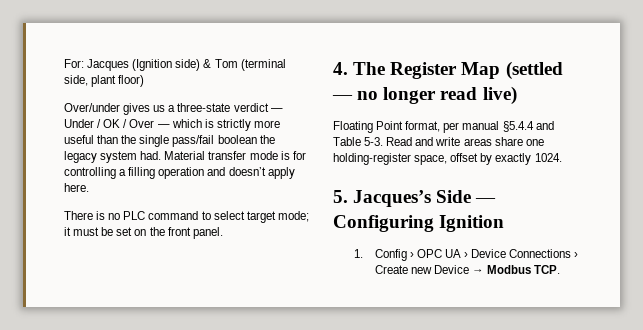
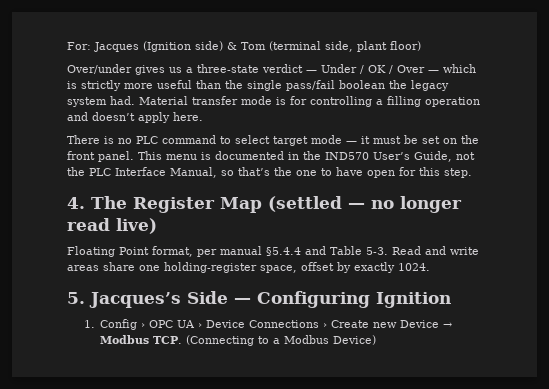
- There is no PLC command to select target mode; it must be set on the front panel.
+ There is no PLC command to select target mode — it must be set on the front panel. This menu is documented in the IND570 User’s Guide, not the PLC Interface Manual, so that’s the one to have open for this step.
- 1. Config › OPC UA › Device Connections › Create new Device → Modbus TCP.
+ 1. Config › OPC UA › Device Connections › Create new Device → Modbus TCP. (Connecting to a Modbus Device)

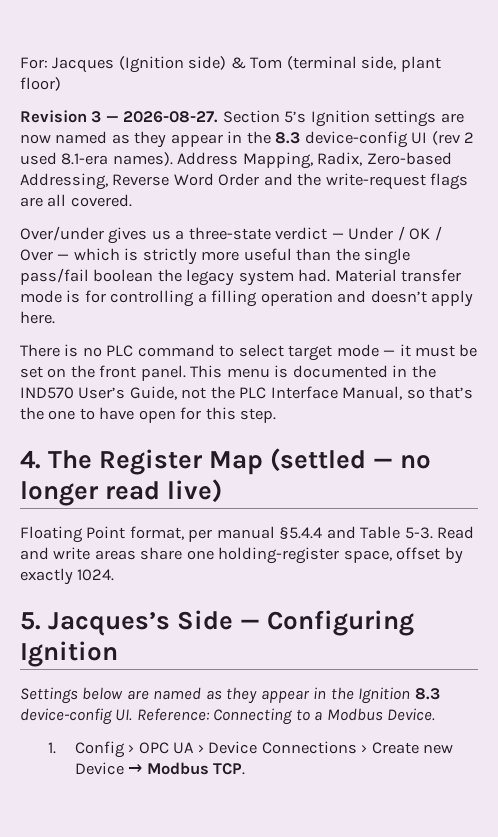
+ Revision 3 — 2026-08-27. Section 5’s Ignition settings are now named as they appear in the 8.3 device-config UI (rev 2 used 8.1-era names). Address Mapping, Radix, Zero-based Addressing, Reverse Word Order and the write-request flags are all covered.
+ Settings below are named as they appear in the Ignition 8.3 device-config UI. Reference: Connecting to a Modbus Device.
- 1. Config › OPC UA › Device Connections › Create new Device → Modbus TCP. (Connecting to a Modbus Device)
+ 1. Config › OPC UA › Device Connections › Create new Device → Modbus TCP.

